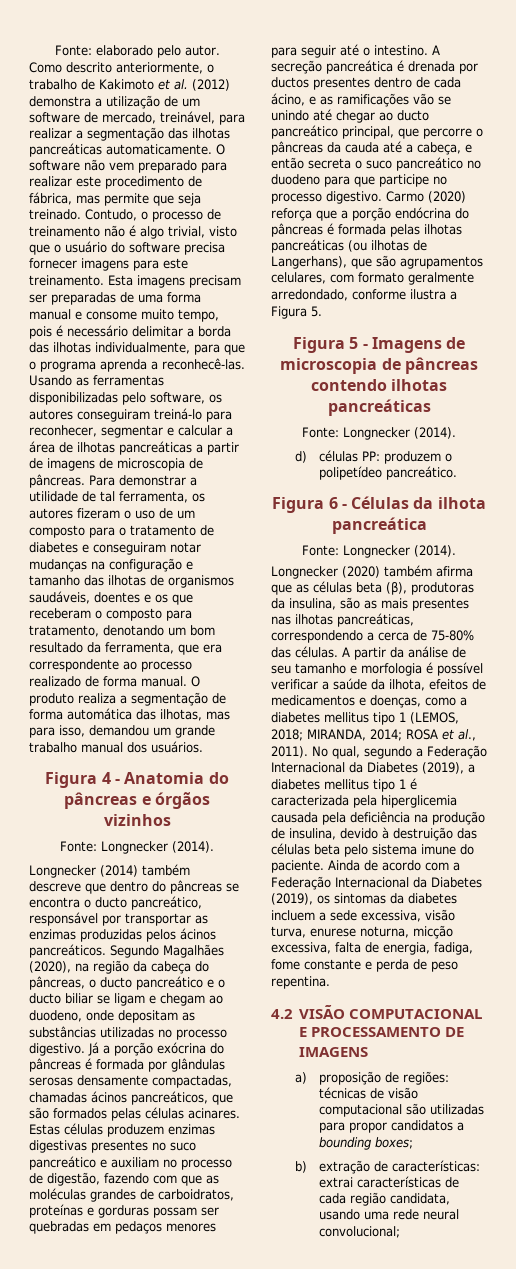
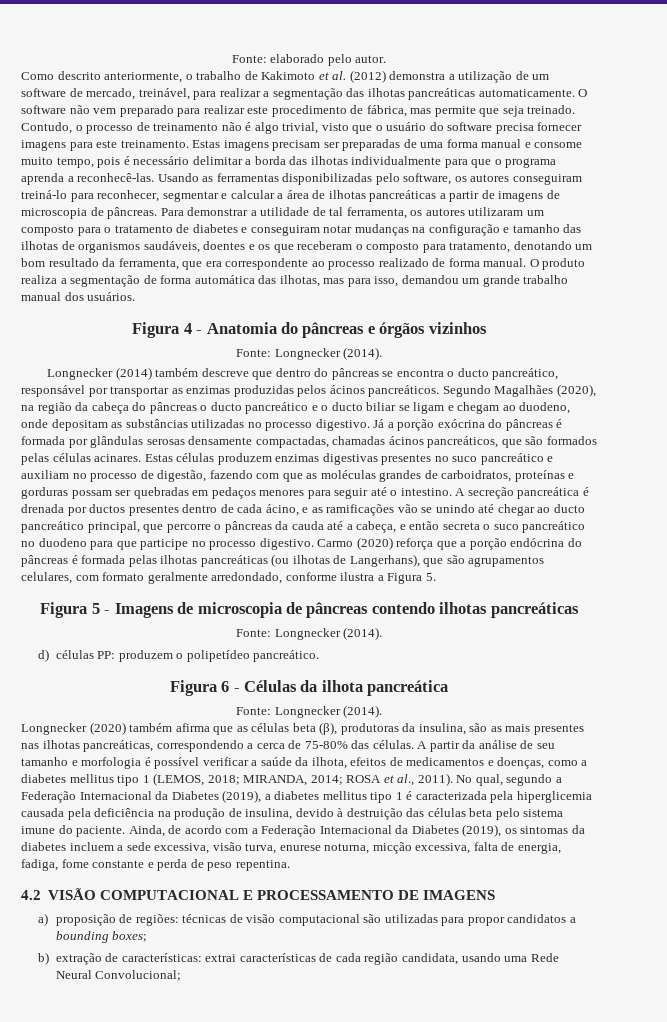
- Esta imagens precisam ser preparadas de uma forma manual e consome muito tempo, pois é necessário delimitar a borda das ilhotas individualmente, para que o programa aprenda a reconhecê-las.
+ Estas imagens precisam ser preparadas de uma forma manual e consome muito tempo, pois é necessário delimitar a borda das ilhotas individualmente para que o programa aprenda a reconhecê-las.
- Para demonstrar a utilidade de tal ferramenta, os autores fizeram o uso de um composto para o tratamento de diabetes e conseguiram notar mudanças na configuração e tamanho das ilhotas de organismos saudáveis, doentes e os que receberam o composto para tratamento, denotando um bom resultado da ferramenta, que era correspondente ao processo realizado de forma manual.
+ Para demonstrar a utilidade de tal ferramenta, os autores utilizaram um composto para o tratamento de diabetes e conseguiram notar mudanças na configuração e tamanho das ilhotas de organismos saudáveis, doentes e os que receberam o composto para tratamento, denotando um bom resultado da ferramenta, que era correspondente ao processo realizado de forma manual.
- Segundo Magalhães (2020), na região da cabeça do pâncreas, o ducto pancreático e o ducto biliar se ligam e chegam ao duodeno, onde depositam as substâncias utilizadas no processo digestivo.
+ Segundo Magalhães (2020), na região da cabeça do pâncreas o ducto pancreático e o ducto biliar se ligam e chegam ao duodeno, onde depositam as substâncias utilizadas no processo digestivo.
- Ainda de acordo com a Federação Internacional da Diabetes (2019), os sintomas da diabetes incluem a sede excessiva, visão turva, enurese noturna, micção excessiva, falta de energia, fadiga, fome constante e perda de peso repentina.
+ Ainda, de acordo com a Federação Internacional da Diabetes (2019), os sintomas da diabetes incluem a sede excessiva, visão turva, enurese noturna, micção excessiva, falta de energia, fadiga, fome constante e perda de peso repentina.
- b) extração de características: extrai características de cada região candidata, usando uma rede neural convolucional;
+ b) extração de características: extrai características de cada região candidata, usando uma Rede Neural Convolucional;

